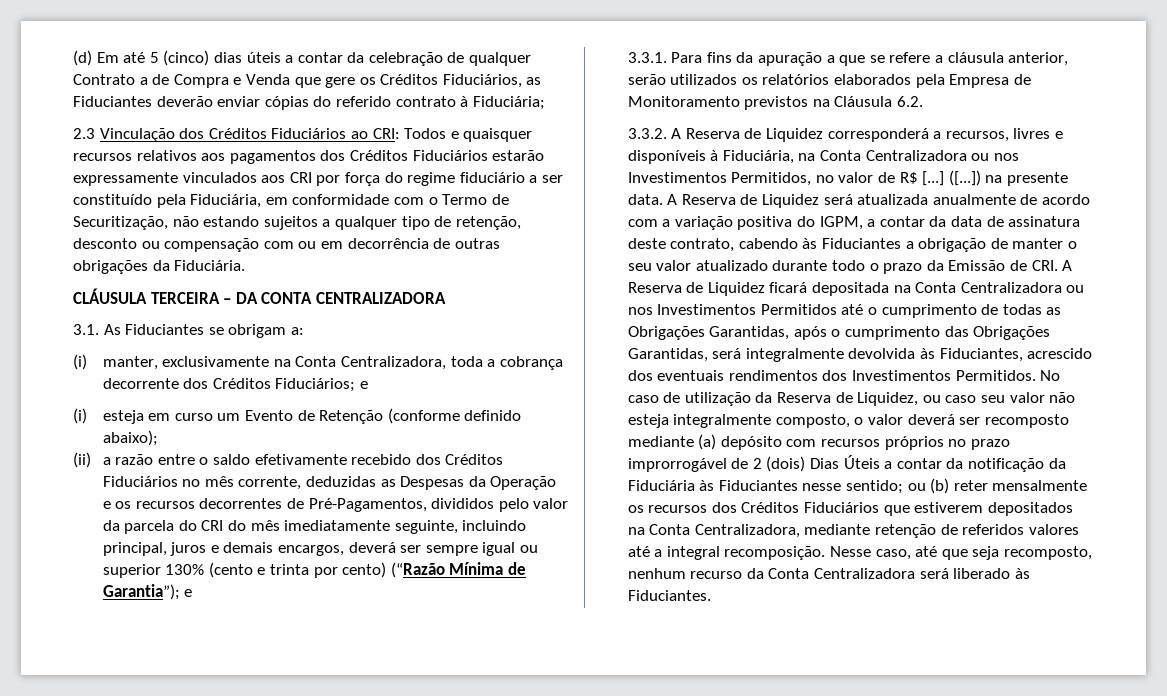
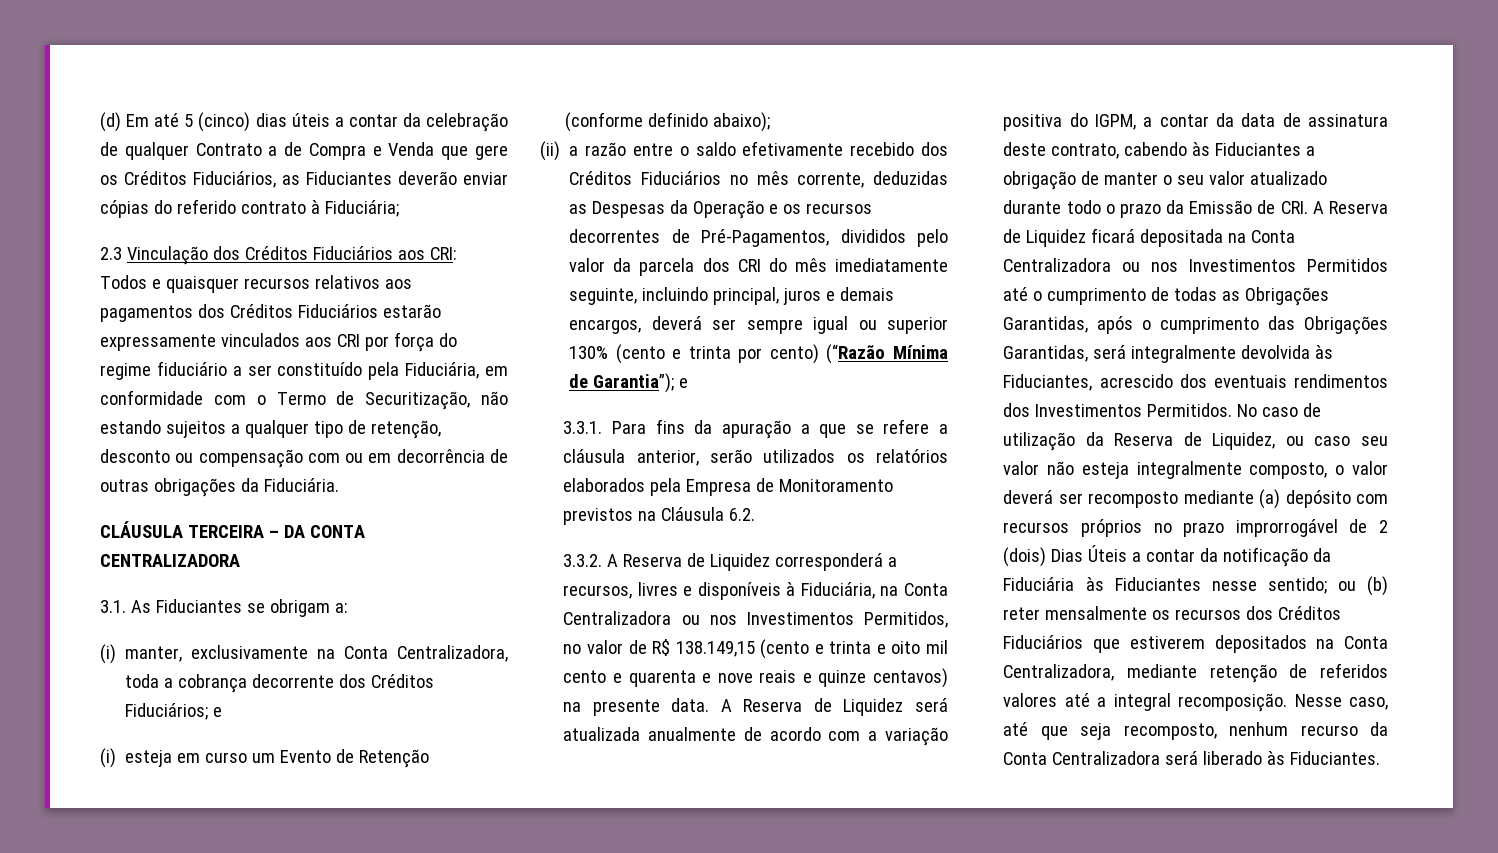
- 2.3 Vinculação dos Créditos Fiduciários ao CRI: Todos e quaisquer recursos relativos aos pagamentos dos Créditos Fiduciários estarão expressamente vinculados aos CRI por força do regime fiduciário a ser constituído pela Fiduciária, em conformidade com o Termo de Securitização, não estando sujeitos a qualquer tipo de retenção, desconto ou compensação com ou em decorrência de outras obrigações da Fiduciária.
+ 2.3 Vinculação dos Créditos Fiduciários aos CRI: Todos e quaisquer recursos relativos aos pagamentos dos Créditos Fiduciários estarão expressamente vinculados aos CRI por força do regime fiduciário a ser constituído pela Fiduciária, em conformidade com o Termo de Securitização, não estando sujeitos a qualquer tipo de retenção, desconto ou compensação com ou em decorrência de outras obrigações da Fiduciária.
- (ii) a razão entre o saldo efetivamente recebido dos Créditos Fiduciários no mês corrente, deduzidas as Despesas da Operação e os recursos decorrentes de Pré-Pagamentos, divididos pelo valor da parcela do CRI do mês imediatamente seguinte, incluindo principal, juros e demais encargos, deverá ser sempre igual ou superior 130% (cento e trinta por cento) (“Razão Mínima de Garantia”); e
+ (ii) a razão entre o saldo efetivamente recebido dos Créditos Fiduciários no mês corrente, deduzidas as Despesas da Operação e os recursos decorrentes de Pré-Pagamentos, divididos pelo valor da parcela dos CRI do mês imediatamente seguinte, incluindo principal, juros e demais encargos, deverá ser sempre igual ou superior 130% (cento e trinta por cento) (“Razão Mínima de Garantia”); e
- 3.3.2. A Reserva de Liquidez corresponderá a recursos, livres e disponíveis à Fiduciária, na Conta Centralizadora ou nos Investimentos Permitidos, no valor de R$ [...] ([...]) na presente data.
+ 3.3.2. A Reserva de Liquidez corresponderá a recursos, livres e disponíveis à Fiduciária, na Conta Centralizadora ou nos Investimentos Permitidos, no valor de R$ 138.149,15 (cento e trinta e oito mil cento e quarenta e nove reais e quinze centavos) na presente data.

